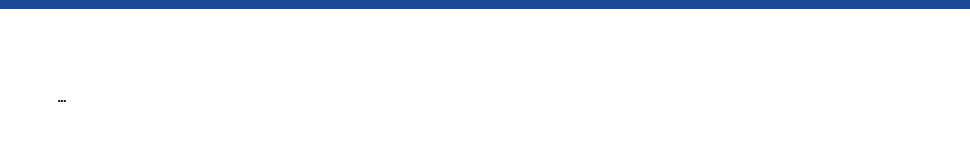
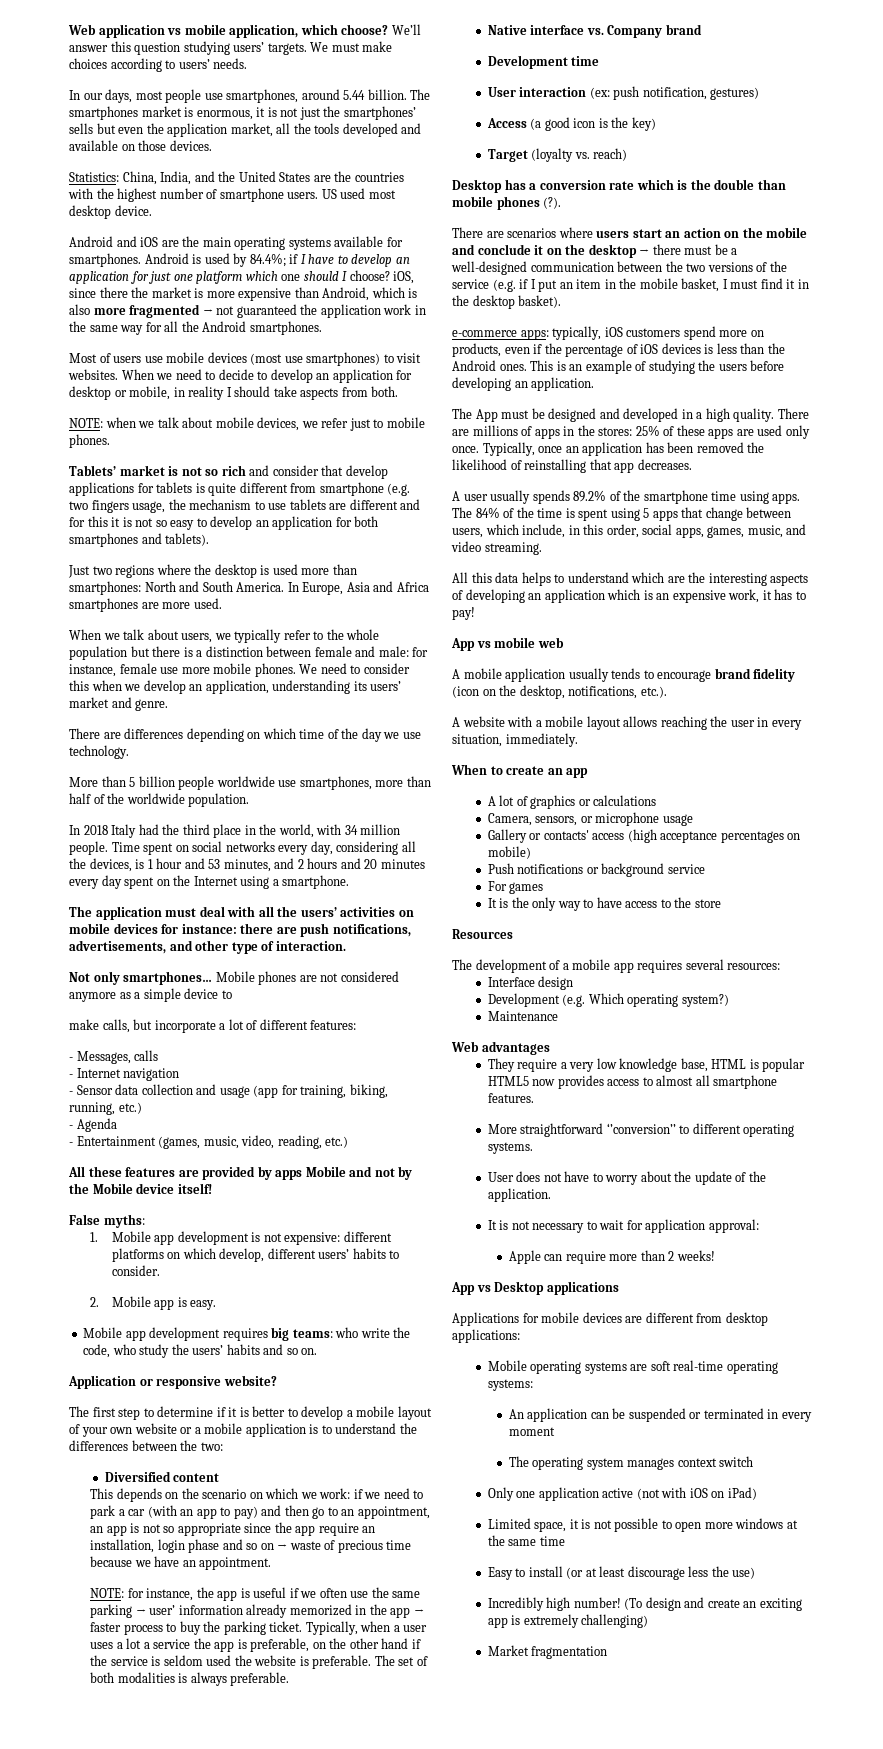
- …
+ Web application vs mobile application, which choose? We’ll answer this question studying users’ targets. We must make choices according to users’ needs.
+ In our days, most people use smartphones, around 5.44 billion. The smartphones market is enormous, it is not just the smartphones’ sells but even the application market, all the tools developed and available on those devices.
+ Statistics: China, India, and the United States are the countries with the highest number of smartphone users. US used most desktop device.
+ Android and iOS are the main operating systems available for smartphones. Android is used by 84.4%; if I have to develop an application for just one platform which one should I choose? iOS, since there the market is more expensive than Android, which is also more fragmented → not guaranteed the application work in the same way for all the Android smartphones.
+ Most of users use mobile devices (most use smartphones) to visit websites. When we need to decide to develop an application for desktop or mobile, in reality I should take aspects from both.
+ NOTE: when we talk about mobile devices, we refer just to mobile phones.
+ Tablets’ market is not so rich and consider that develop applications for tablets is quite different from smartphone (e.g. two fingers usage, the mechanism to use tablets are different and for this it is not so easy to develop an application for both smartphones and tablets).
+ Just two regions where the desktop is used more than smartphones: North and South America. In Europe, Asia and Africa smartphones are more used.
+ When we talk about users, we typically refer to the whole population but there is a distinction between female and male: for instance, female use more mobile phones. We need to consider this when we develop an application, understanding its users’ market and genre.
+ There are differences depending on which time of the day we use technology.
+ More than 5 billion people worldwide use smartphones, more than half of the worldwide population.
+ In 2018 Italy had the third place in the world, with 34 million people. Time spent on social networks every day, considering all the devices, is 1 hour and 53 minutes, and 2 hours and 20 minutes every day spent on the Internet using a smartphone.
+ The application must deal with all the users’ activities on mobile devices for instance: there are push notifications, advertisements, and other type of interaction.
+ Not only smartphones… Mobile phones are not considered anymore as a simple device to
+ make calls, but incorporate a lot of different features:
+ - Messages, calls
+ - Internet navigation
+ - Sensor data collection and usage (app for training, biking, running, etc.)
+ - Agenda
+ - Entertainment (games, music, video, reading, etc.)
+ All these features are provided by apps Mobile and not by the Mobile device itself!
+ False myths:
+ 1. Mobile app development is not expensive: different platforms on which develop, different users’ habits to consider.
+ 2. Mobile app is easy.
+ Mobile app development requires big teams: who write the code, who study the users’ habits and so on.
+ Application or responsive website?
+ The first step to determine if it is better to develop a mobile layout of your own website or a mobile application is to understand the differences between the two:
+ Diversified content
+ This depends on the scenario on which we work: if we need to park a car (with an app to pay) and then go to an appointment, an app is not so appropriate since the app require an installation, login phase and so on → waste of precious time because we have an appointment.
+ NOTE: for instance, the app is useful if we often use the same parking → user’ information already memorized in the app → faster process to buy the parking ticket. Typically, when a user uses a lot a service the app is preferable, on the other hand if the service is seldom used the website is preferable. The set of both modalities is always preferable.
+ Native interface vs. Company brand
+ Development time
+ User interaction (ex: push notification, gestures)
+ Access (a good icon is the key)
+ Target (loyalty vs. reach)
+ Desktop has a conversion rate which is the double than mobile phones (?).
+ There are scenarios where users start an action on the mobile and conclude it on the desktop → there must be a well-designed communication between the two versions of the service (e.g. if I put an item in the mobile basket, I must find it in the desktop basket).
+ e-commerce apps: typically, iOS customers spend more on products, even if the percentage of iOS devices is less than the Android ones. This is an example of studying the users before developing an application.
+ The App must be designed and developed in a high quality. There are millions of apps in the stores: 25% of these apps are used only once. Typically, once an application has been removed the likelihood of reinstalling that app decreases.
+ A user usually spends 89.2% of the smartphone time using apps. The 84% of the time is spent using 5 apps that change between users, which include, in this order, social apps, games, music, and video streaming.
+ All this data helps to understand which are the interesting aspects of developing an application which is an expensive work, it has to pay!
+ App vs mobile web
+ A mobile application usually tends to encourage brand fidelity (icon on the desktop, notifications, etc.).
+ A website with a mobile layout allows reaching the user in every situation, immediately.
+ When to create an app
+ A lot of graphics or calculations
+ Camera, sensors, or microphone usage
+ Gallery or contacts' access (high acceptance percentages on mobile)
+ Push notifications or background service
+ For games
+ It is the only way to have access to the store
+ Resources
+ The development of a mobile app requires several resources:
+ Interface design
+ Development (e.g. Which operating system?)
+ Maintenance
+ Web advantages
+ They require a very low knowledge base, HTML is popular HTML5 now provides access to almost all smartphone features.
+ More straightforward ‘’conversion’’ to different operating systems.
+ User does not have to worry about the update of the application.
+ It is not necessary to wait for application approval:
+ Apple can require more than 2 weeks!
+ App vs Desktop applications
+ Applications for mobile devices are different from desktop applications:
+ Mobile operating systems are soft real-time operating systems:
+ An application can be suspended or terminated in every moment
+ The operating system manages context switch
+ Only one application active (not with iOS on iPad)
+ Limited space, it is not possible to open more windows at the same time
+ Easy to install (or at least discourage less the use)
+ Incredibly high number! (To design and create an exciting app is extremely challenging)
+ Market fragmentation

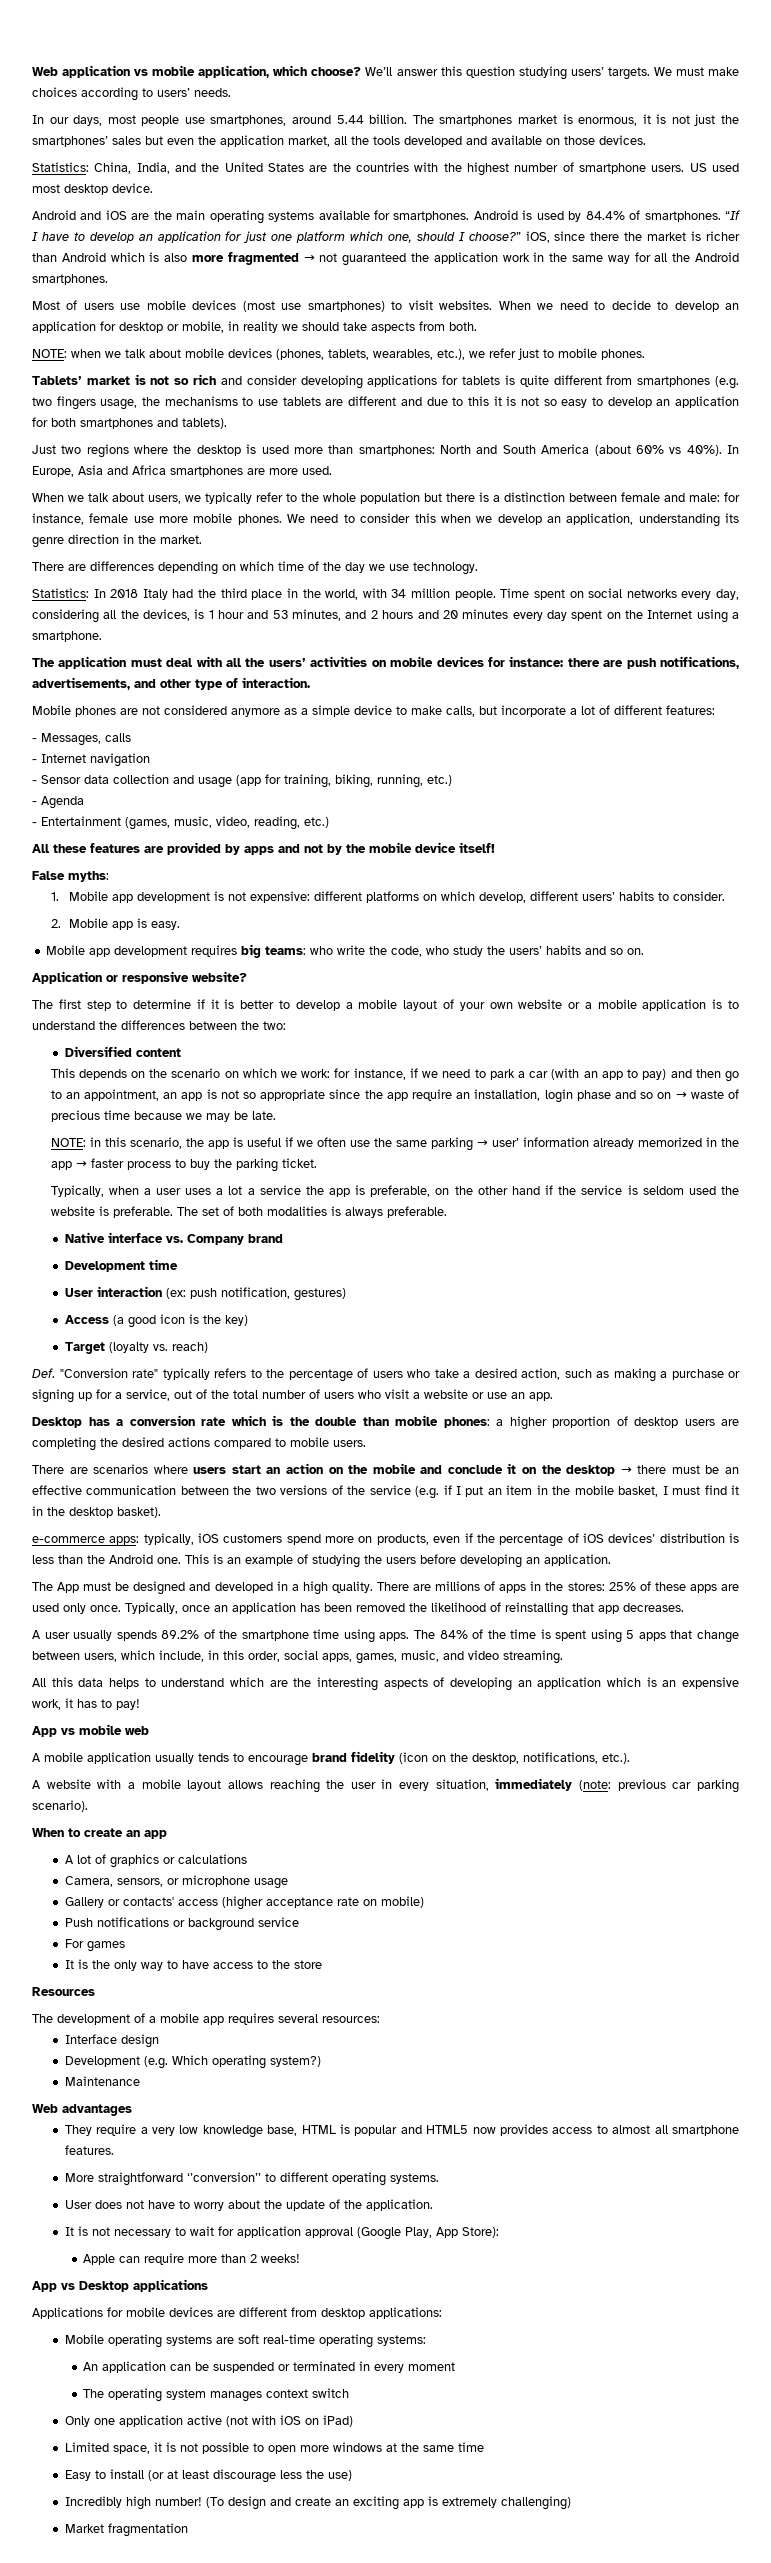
- The smartphones market is enormous, it is not just the smartphones’ sells but even the application market, all the tools developed and available on those devices.
+ The smartphones market is enormous, it is not just the smartphones’ sales but even the application market, all the tools developed and available on those devices.
- Android is used by 84.4%; if I have to develop an application for just one platform which one should I choose? iOS, since there the market is more expensive than Android, which is also more fragmented → not guaranteed the application work in the same way for all the Android smartphones.
+ Android is used by 84.4% of smartphones. “If I have to develop an application for just one platform which one, should I choose?” iOS, since there the market is richer than Android which is also more fragmented → not guaranteed the application work in the same way for all the Android smartphones.
- When we need to decide to develop an application for desktop or mobile, in reality I should take aspects from both.
+ When we need to decide to develop an application for desktop or mobile, in reality we should take aspects from both.
- NOTE: when we talk about mobile devices, we refer just to mobile phones.
+ NOTE: when we talk about mobile devices (phones, tablets, wearables, etc.), we refer just to mobile phones.
- Tablets’ market is not so rich and consider that develop applications for tablets is quite different from smartphone (e.g. two fingers usage, the mechanism to use tablets are different and for this it is not so easy to develop an application for both smartphones and tablets).
+ Tablets’ market is not so rich and consider developing applications for tablets is quite different from smartphones (e.g. two fingers usage, the mechanisms to use tablets are different and due to this it is not so easy to develop an application for both smartphones and tablets).
- Just two regions where the desktop is used more than smartphones: North and South America.
+ Just two regions where the desktop is used more than smartphones: North and South America (about 60% vs 40%).
- We need to consider this when we develop an application, understanding its users’ market and genre.
+ We need to consider this when we develop an application, understanding its genre direction in the market.
- More than 5 billion people worldwide use smartphones, more than half of the worldwide population.
- In 2018 Italy had the third place in the world, with 34 million people.
+ Statistics: In 2018 Italy had the third place in the world, with 34 million people.
- Not only smartphones… Mobile phones are not considered anymore as a simple device to
- make calls, but incorporate a lot of different features:
+ Mobile phones are not considered anymore as a simple device to make calls, but incorporate a lot of different features:
- All these features are provided by apps Mobile and not by the Mobile device itself!
+ All these features are provided by apps and not by the mobile device itself!
- if we need to park a car (with an app to pay) and then go to an appointment, an app is not so appropriate since the app require an installation, login phase and so on → waste of precious time because we have an appointment.
- NOTE: for instance, the app is useful if we often use the same parking → user’ information already memorized in the app → faster process to buy the parking ticket. Typically, when a user uses a lot a service the app is preferable, on the other hand if the service is seldom used the website is preferable.
+ for instance, if we need to park a car (with an app to pay) and then go to an appointment, an app is not so appropriate since the app require an installation, login phase and so on → waste of precious time because we may be late.
+ NOTE: in this scenario, the app is useful if we often use the same parking → user’ information already memorized in the app → faster process to buy the parking ticket.
+ Typically, when a user uses a lot a service the app is preferable, on the other hand if the service is seldom used the website is preferable.
+ Def. "Conversion rate" typically refers to the percentage of users who take a desired action, such as making a purchase or signing up for a service, out of the total number of users who visit a website or use an app.
- Desktop has a conversion rate which is the double than mobile phones (?).
+ Desktop has a conversion rate which is the double than mobile phones: a higher proportion of desktop users are completing the desired actions compared to mobile users.
- There are scenarios where users start an action on the mobile and conclude it on the desktop → there must be a well-designed communication between the two versions of the service (e.g. if I put an item in the mobile basket, I must find it in the desktop basket).
+ There are scenarios where users start an action on the mobile and conclude it on the desktop → there must be an effective communication between the two versions of the service (e.g. if I put an item in the mobile basket, I must find it in the desktop basket).
- e-commerce apps: typically, iOS customers spend more on products, even if the percentage of iOS devices is less than the Android ones.
+ e-commerce apps: typically, iOS customers spend more on products, even if the percentage of iOS devices’ distribution is less than the Android one.
- A website with a mobile layout allows reaching the user in every situation, immediately.
+ A website with a mobile layout allows reaching the user in every situation, immediately (note: previous car parking scenario).
- Gallery or contacts' access (high acceptance percentages on mobile)
+ Gallery or contacts' access (higher acceptance rate on mobile)
- They require a very low knowledge base, HTML is popular HTML5 now provides access to almost all smartphone features.
+ They require a very low knowledge base, HTML is popular and HTML5 now provides access to almost all smartphone features.
- It is not necessary to wait for application approval:
+ It is not necessary to wait for application approval (Google Play, App Store):

